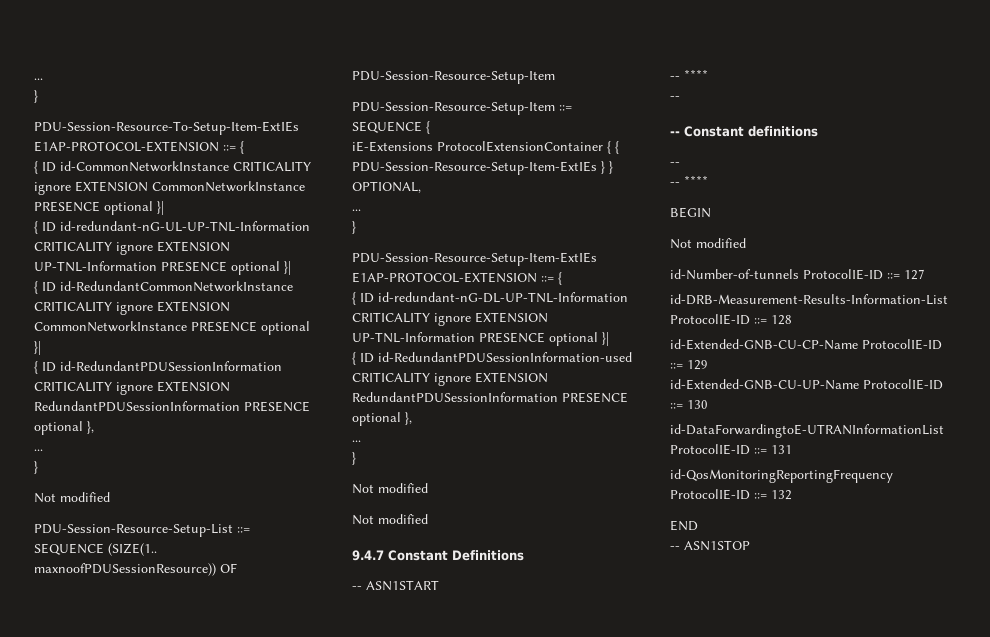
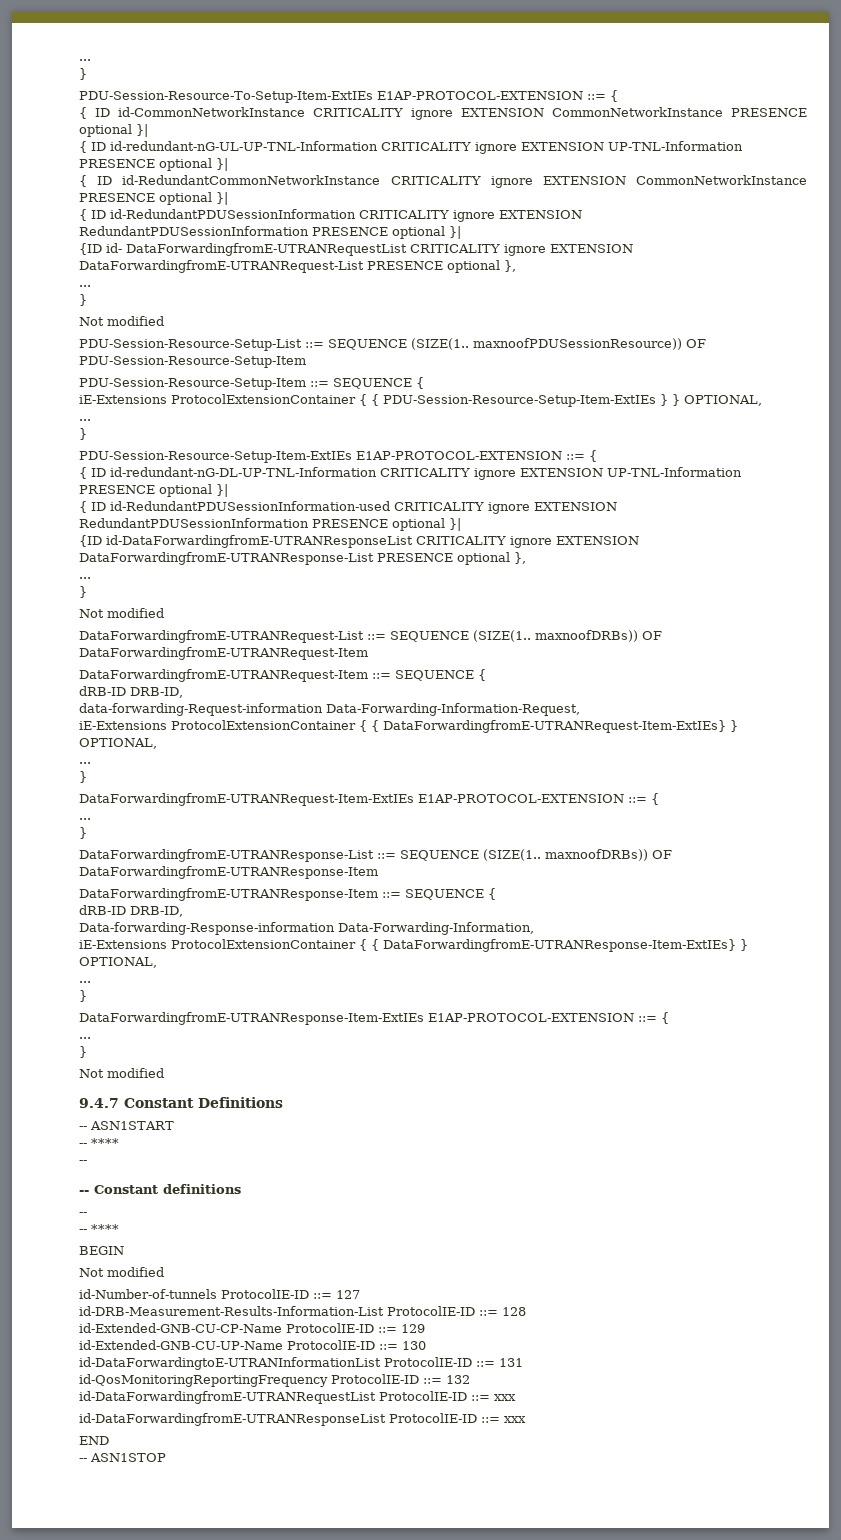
- { ID id-RedundantPDUSessionInformation CRITICALITY ignore EXTENSION RedundantPDUSessionInformation PRESENCE optional },
+ { ID id-RedundantPDUSessionInformation CRITICALITY ignore EXTENSION RedundantPDUSessionInformation PRESENCE optional }|
+ {ID id- DataForwardingfromE-UTRANRequestList CRITICALITY ignore EXTENSION DataForwardingfromE-UTRANRequest-List PRESENCE optional },
- { ID id-RedundantPDUSessionInformation-used CRITICALITY ignore EXTENSION RedundantPDUSessionInformation PRESENCE optional },
+ { ID id-RedundantPDUSessionInformation-used CRITICALITY ignore EXTENSION RedundantPDUSessionInformation PRESENCE optional }|
+ {ID id-DataForwardingfromE-UTRANResponseList CRITICALITY ignore EXTENSION DataForwardingfromE-UTRANResponse-List PRESENCE optional },
  ...
  }
  Not modified
+ DataForwardingfromE-UTRANRequest-List ::= SEQUENCE (SIZE(1.. maxnoofDRBs)) OF DataForwardingfromE-UTRANRequest-Item
+ DataForwardingfromE-UTRANRequest-Item ::= SEQUENCE {
+ dRB-ID DRB-ID,
+ data-forwarding-Request-information Data-Forwarding-Information-Request,
+ iE-Extensions ProtocolExtensionContainer { { DataForwardingfromE-UTRANRequest-Item-ExtIEs} } OPTIONAL,
+ ...
+ }
+ DataForwardingfromE-UTRANRequest-Item-ExtIEs E1AP-PROTOCOL-EXTENSION ::= {
+ ...
+ }
+ DataForwardingfromE-UTRANResponse-List ::= SEQUENCE (SIZE(1.. maxnoofDRBs)) OF DataForwardingfromE-UTRANResponse-Item
+ DataForwardingfromE-UTRANResponse-Item ::= SEQUENCE {
+ dRB-ID DRB-ID,
+ Data-forwarding-Response-information Data-Forwarding-Information,
+ iE-Extensions ProtocolExtensionContainer { { DataForwardingfromE-UTRANResponse-Item-ExtIEs} } OPTIONAL,
+ ...
+ }
+ DataForwardingfromE-UTRANResponse-Item-ExtIEs E1AP-PROTOCOL-EXTENSION ::= {
+ ...
+ }
+ id-DataForwardingfromE-UTRANRequestList ProtocolIE-ID ::= xxx
+ id-DataForwardingfromE-UTRANResponseList ProtocolIE-ID ::= xxx

